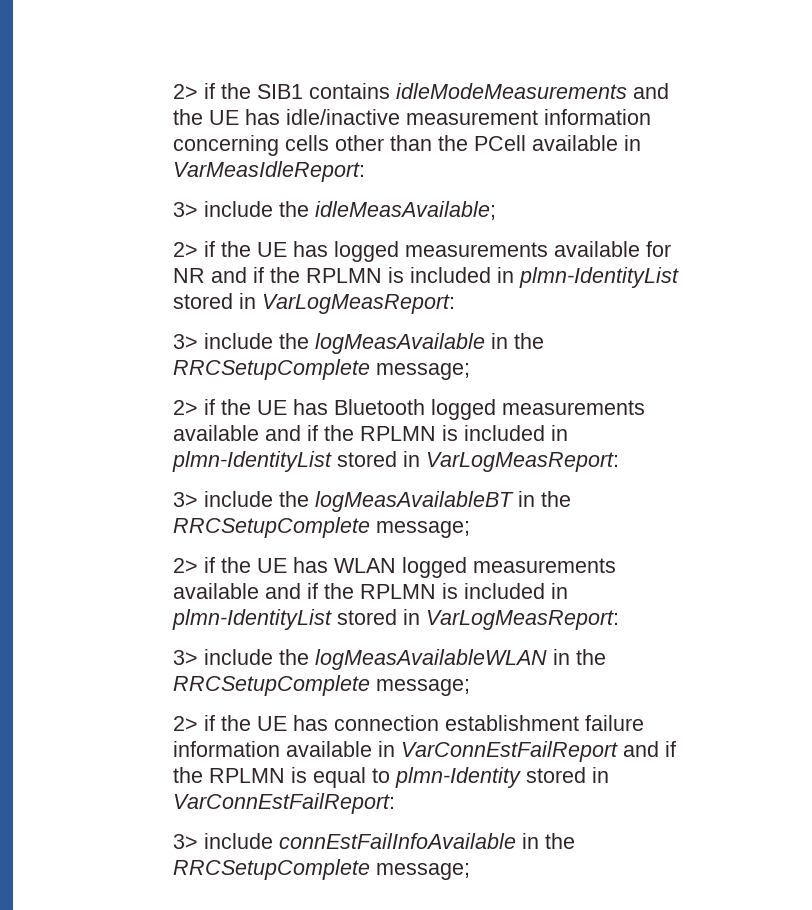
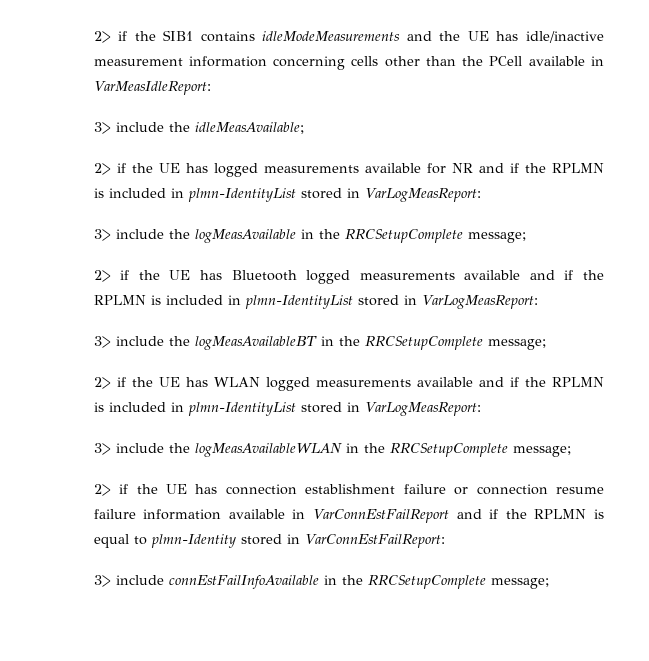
- 2> if the UE has connection establishment failure information available in VarConnEstFailReport and if the RPLMN is equal to plmn-Identity stored in VarConnEstFailReport:
+ 2> if the UE has connection establishment failure or connection resume failure information available in VarConnEstFailReport and if the RPLMN is equal to plmn-Identity stored in VarConnEstFailReport:

